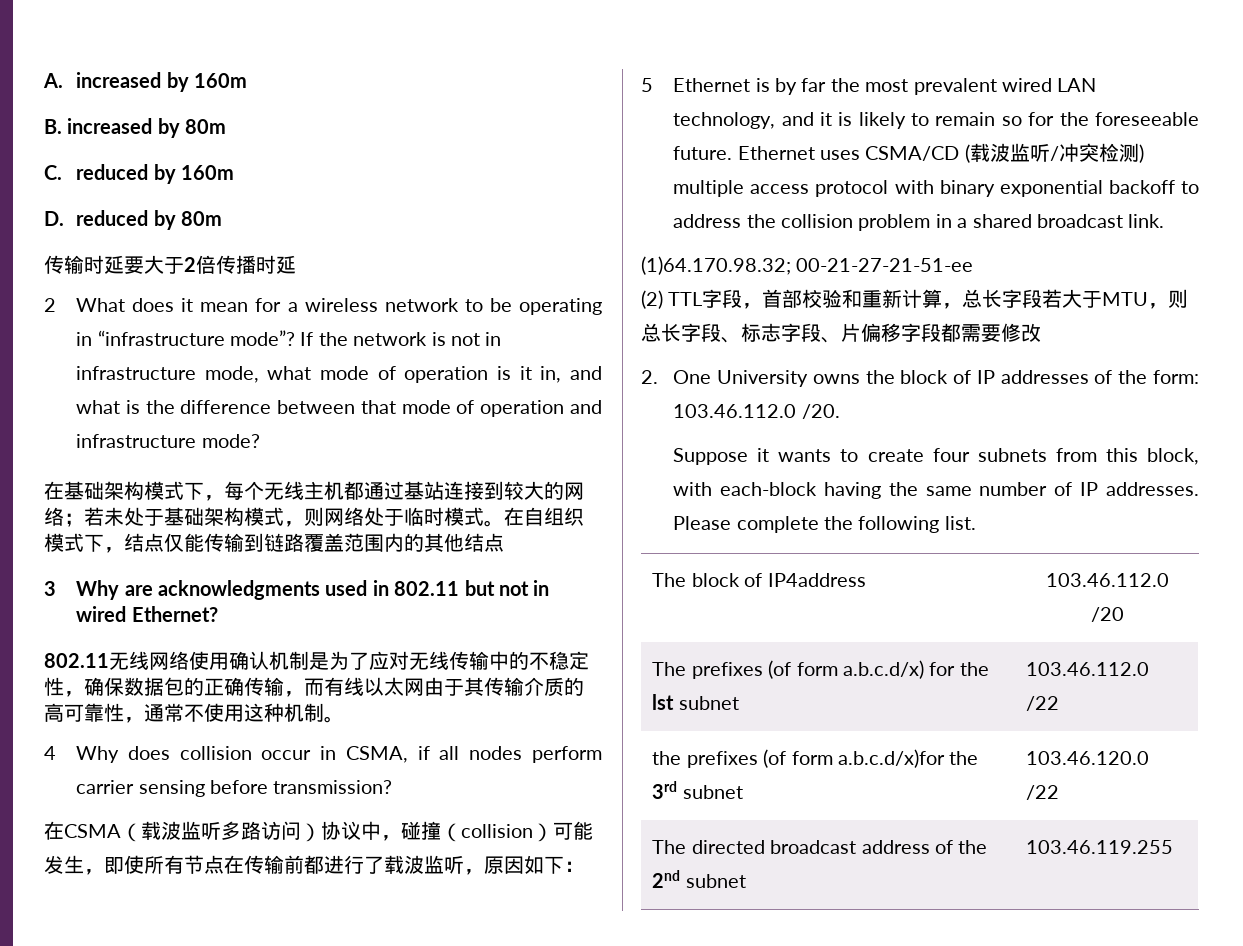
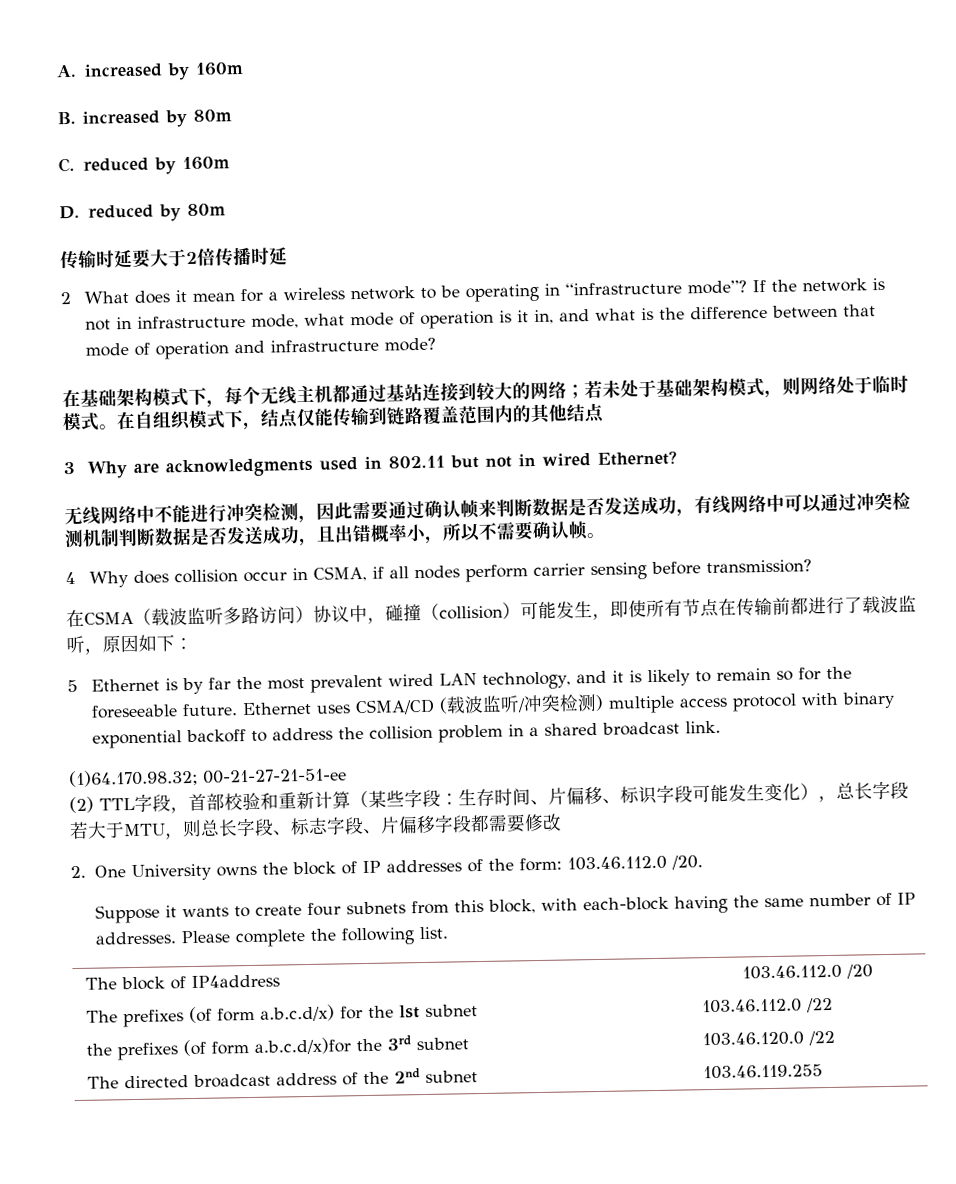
- 802.11无线网络使用确认机制是为了应对无线传输中的不稳定性，确保数据包的正确传输，而有线以太网由于其传输介质的高可靠性，通常不使用这种机制。
+ 无线网络中不能进行冲突检测，因此需要通过确认帧来判断数据是否发送成功，有线网络中可以通过冲突检测机制判断数据是否发送成功，且出错概率小，所以不需要确认帧。
- (2) TTL字段，首部校验和重新计算，总长字段若大于MTU，则总长字段、标志字段、片偏移字段都需要修改
+ (2) TTL字段，首部校验和重新计算（某些字段：生存时间、片偏移、标识字段可能发生变化），总长字段若大于MTU，则总长字段、标志字段、片偏移字段都需要修改

